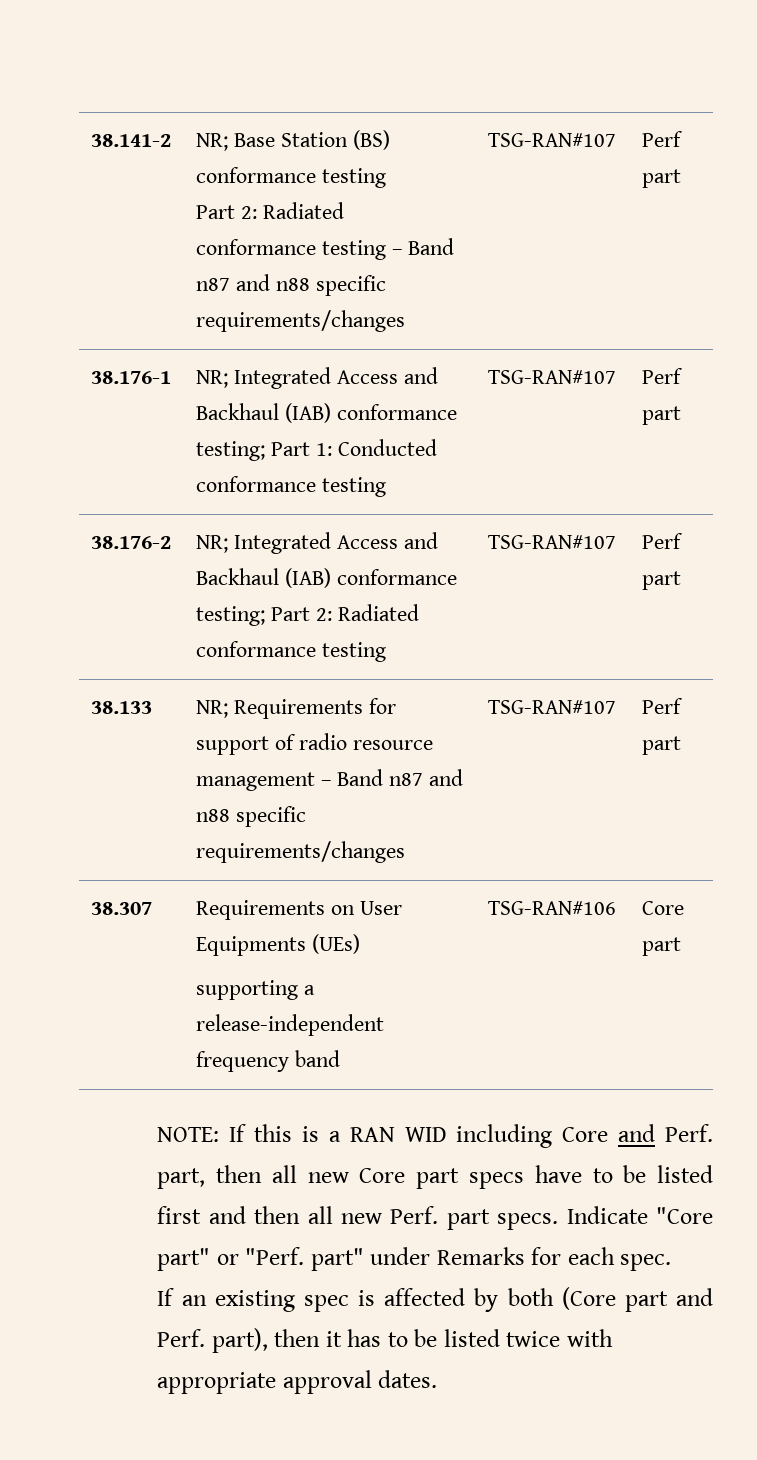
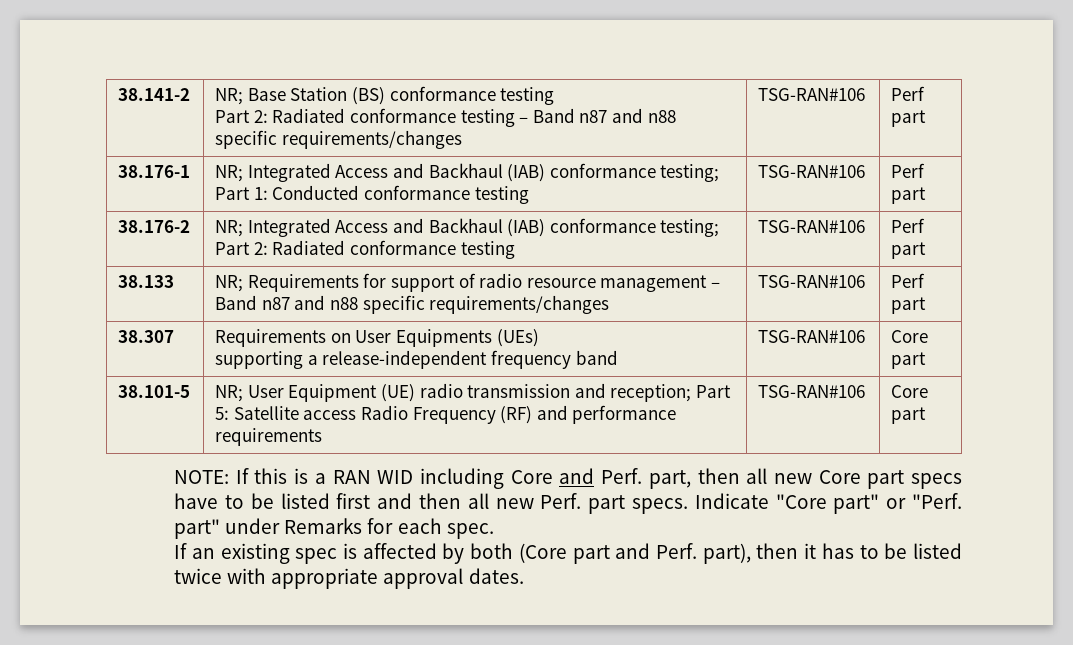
  38.141-2 | NR; Base Station (BS) conformance testing
- Part 2: Radiated conformance testing – Band n87 and n88 specific requirements/changes | TSG-RAN#107 | Perf part
+ Part 2: Radiated conformance testing – Band n87 and n88 specific requirements/changes | TSG-RAN#106 | Perf part
- 38.176-1 | NR; Integrated Access and Backhaul (IAB) conformance testing; Part 1: Conducted conformance testing | TSG-RAN#107 | Perf part
+ 38.176-1 | NR; Integrated Access and Backhaul (IAB) conformance testing; Part 1: Conducted conformance testing | TSG-RAN#106 | Perf part
- 38.176-2 | NR; Integrated Access and Backhaul (IAB) conformance testing; Part 2: Radiated conformance testing | TSG-RAN#107 | Perf part
+ 38.176-2 | NR; Integrated Access and Backhaul (IAB) conformance testing; Part 2: Radiated conformance testing | TSG-RAN#106 | Perf part
- 38.133 | NR; Requirements for support of radio resource management – Band n87 and n88 specific requirements/changes | TSG-RAN#107 | Perf part
+ 38.133 | NR; Requirements for support of radio resource management – Band n87 and n88 specific requirements/changes | TSG-RAN#106 | Perf part
+ 38.101-5 | NR; User Equipment (UE) radio transmission and reception; Part 5: Satellite access Radio Frequency (RF) and performance requirements | TSG-RAN#106 | Core part

